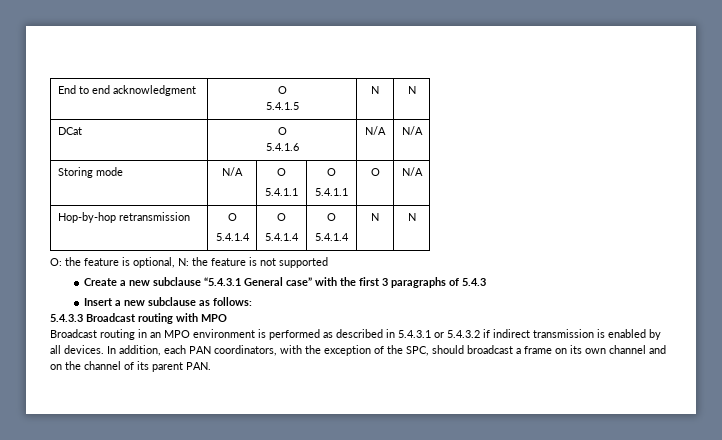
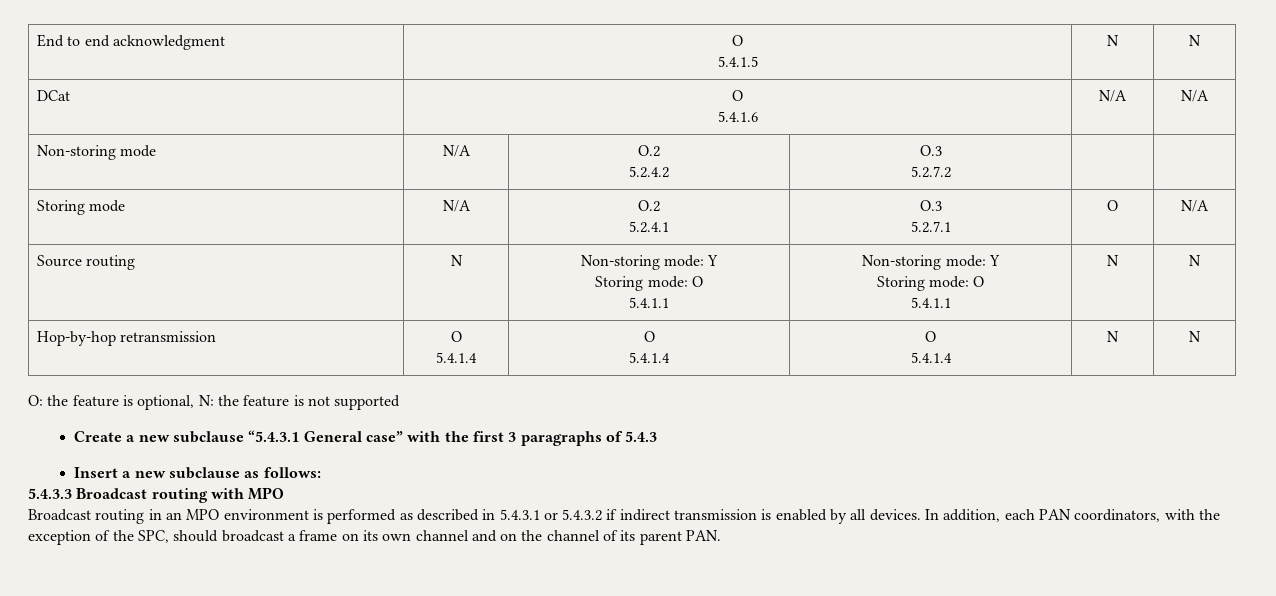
- Storing mode | N/A | O
- 5.4.1.1 | O
- 5.4.1.1 | O | N/A
+ Non-storing mode | N/A | O.2
+ 5.2.4.2 | O.3
+ 5.2.7.2 | |
+ Storing mode | N/A | O.2
+ 5.2.4.1 | O.3
+ 5.2.7.1 | O | N/A
+ Source routing | N | Non-storing mode: Y
+ Storing mode: O
+ 5.4.1.1 | Non-storing mode: Y
+ Storing mode: O
+ 5.4.1.1 | N | N

